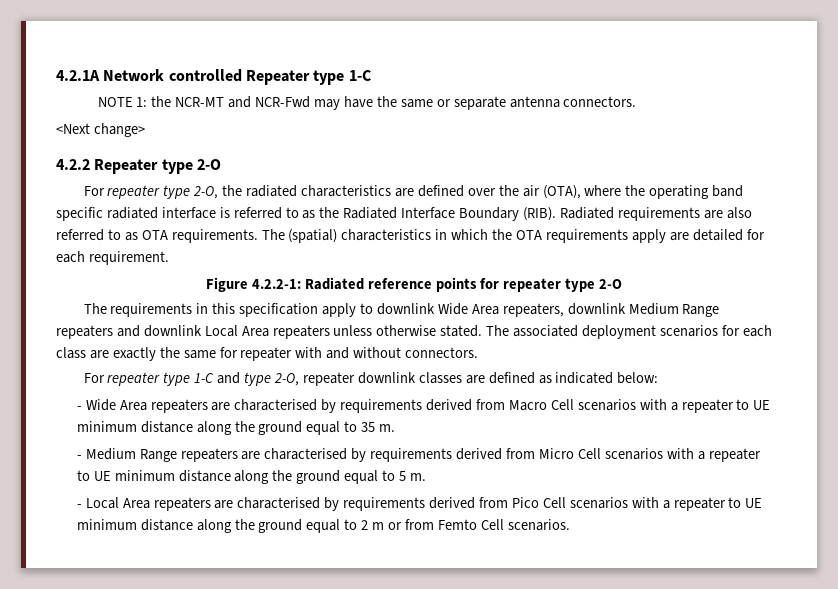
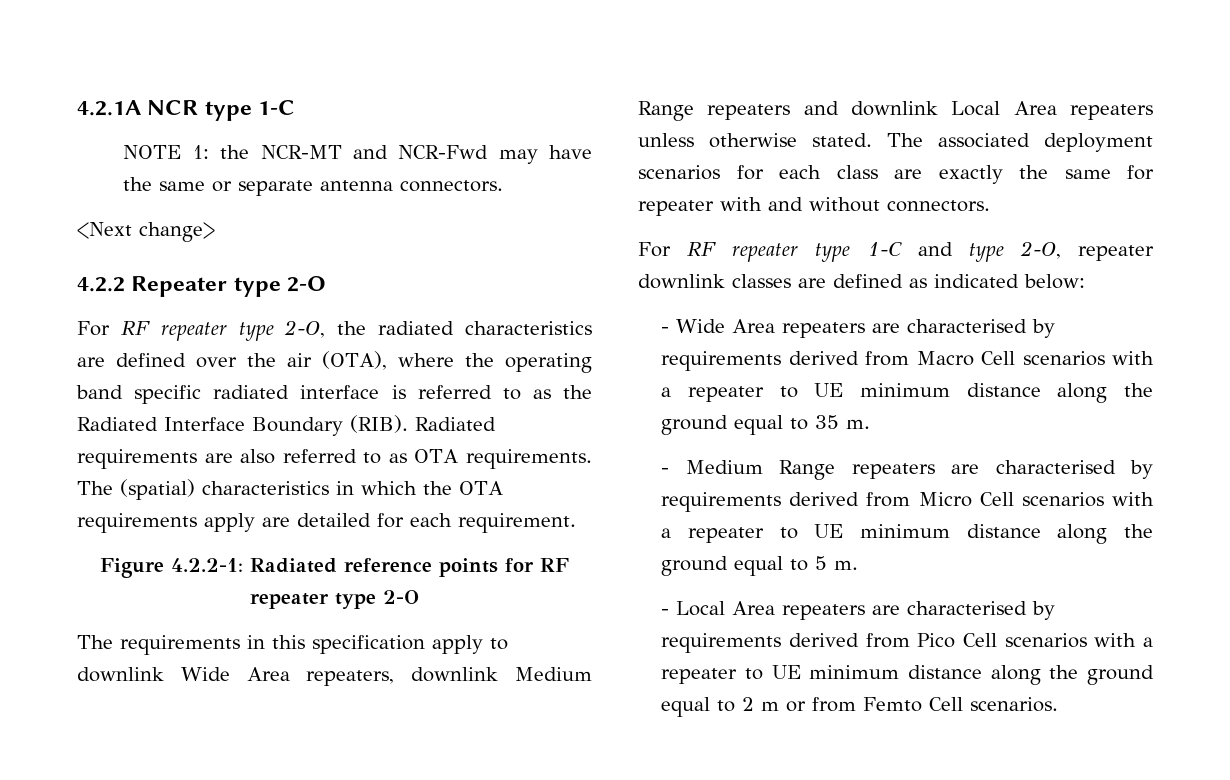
- 4.2.1A Network controlled Repeater type 1-C
+ 4.2.1A NCR type 1-C
- For repeater type 2-O, the radiated characteristics are defined over the air (OTA), where the operating band specific radiated interface is referred to as the Radiated Interface Boundary (RIB).
+ For RF repeater type 2-O, the radiated characteristics are defined over the air (OTA), where the operating band specific radiated interface is referred to as the Radiated Interface Boundary (RIB).
- Figure 4.2.2-1: Radiated reference points for repeater type 2-O
+ Figure 4.2.2-1: Radiated reference points for RF repeater type 2-O
- For repeater type 1-C and type 2-O, repeater downlink classes are defined as indicated below:
+ For RF repeater type 1-C and type 2-O, repeater downlink classes are defined as indicated below:

